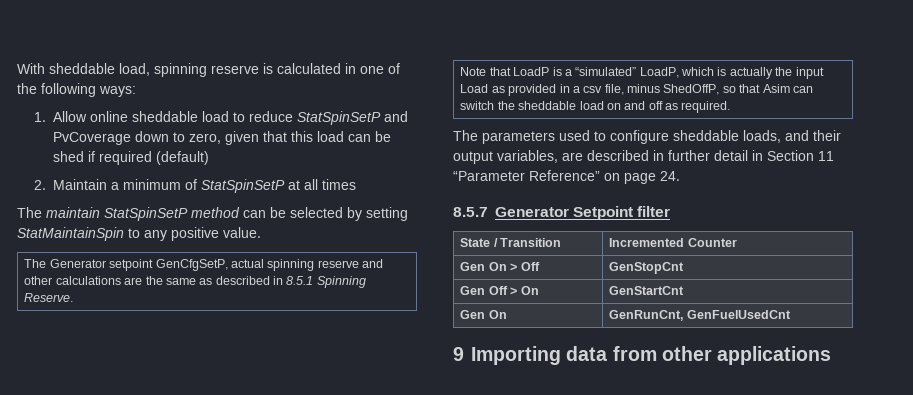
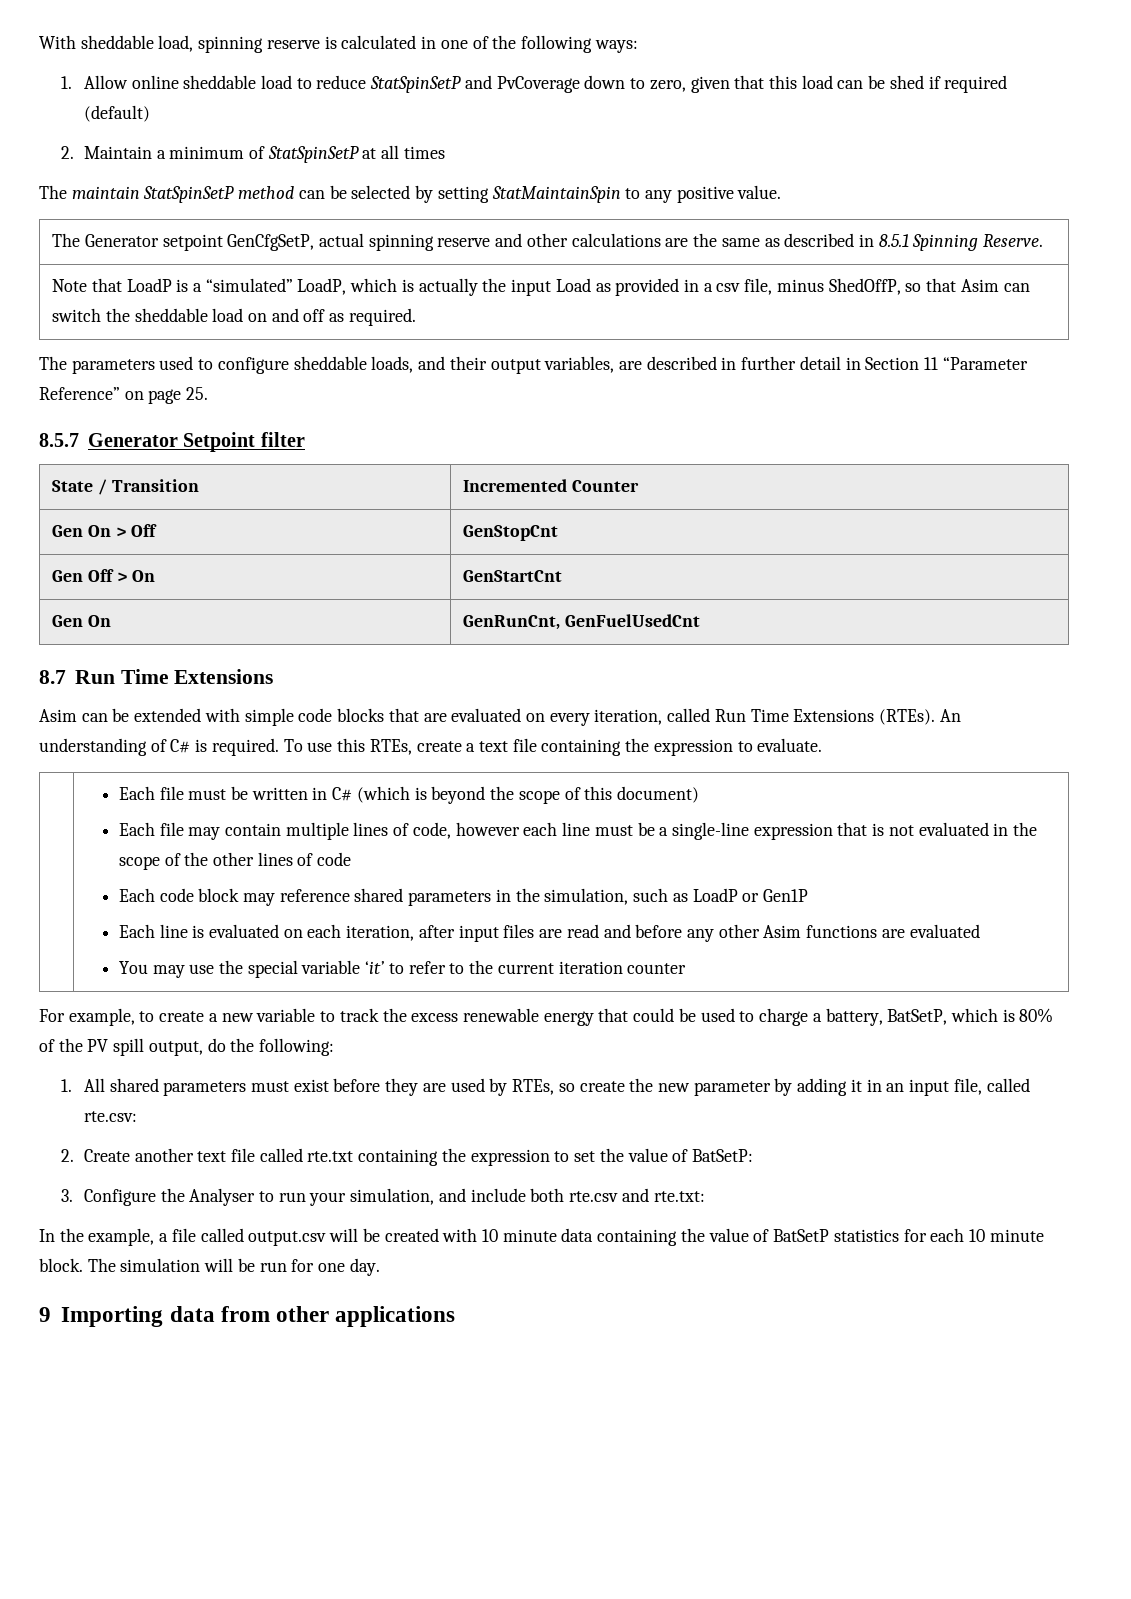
- The parameters used to configure sheddable loads, and their output variables, are described in further detail in Section 11 “Parameter Reference” on page 24.
+ The parameters used to configure sheddable loads, and their output variables, are described in further detail in Section 11 “Parameter Reference” on page 25.
+ 8.7 Run Time Extensions
+ Asim can be extended with simple code blocks that are evaluated on every iteration, called Run Time Extensions (RTEs). An understanding of C# is required. To use this RTEs, create a text file containing the expression to evaluate.
+ | Each file must be written in C# (which is beyond the scope of this document)
+ Each file may contain multiple lines of code, however each line must be a single-line expression that is not evaluated in the scope of the other lines of code
+ Each code block may reference shared parameters in the simulation, such as LoadP or Gen1P
+ Each line is evaluated on each iteration, after input files are read and before any other Asim functions are evaluated
+ You may use the special variable ‘it’ to refer to the current iteration counter
+ For example, to create a new variable to track the excess renewable energy that could be used to charge a battery, BatSetP, which is 80% of the PV spill output, do the following:
+ 1. All shared parameters must exist before they are used by RTEs, so create the new parameter by adding it in an input file, called rte.csv:
+ 2. Create another text file called rte.txt containing the expression to set the value of BatSetP:
+ 3. Configure the Analyser to run your simulation, and include both rte.csv and rte.txt:
+ In the example, a file called output.csv will be created with 10 minute data containing the value of BatSetP statistics for each 10 minute block. The simulation will be run for one day.

